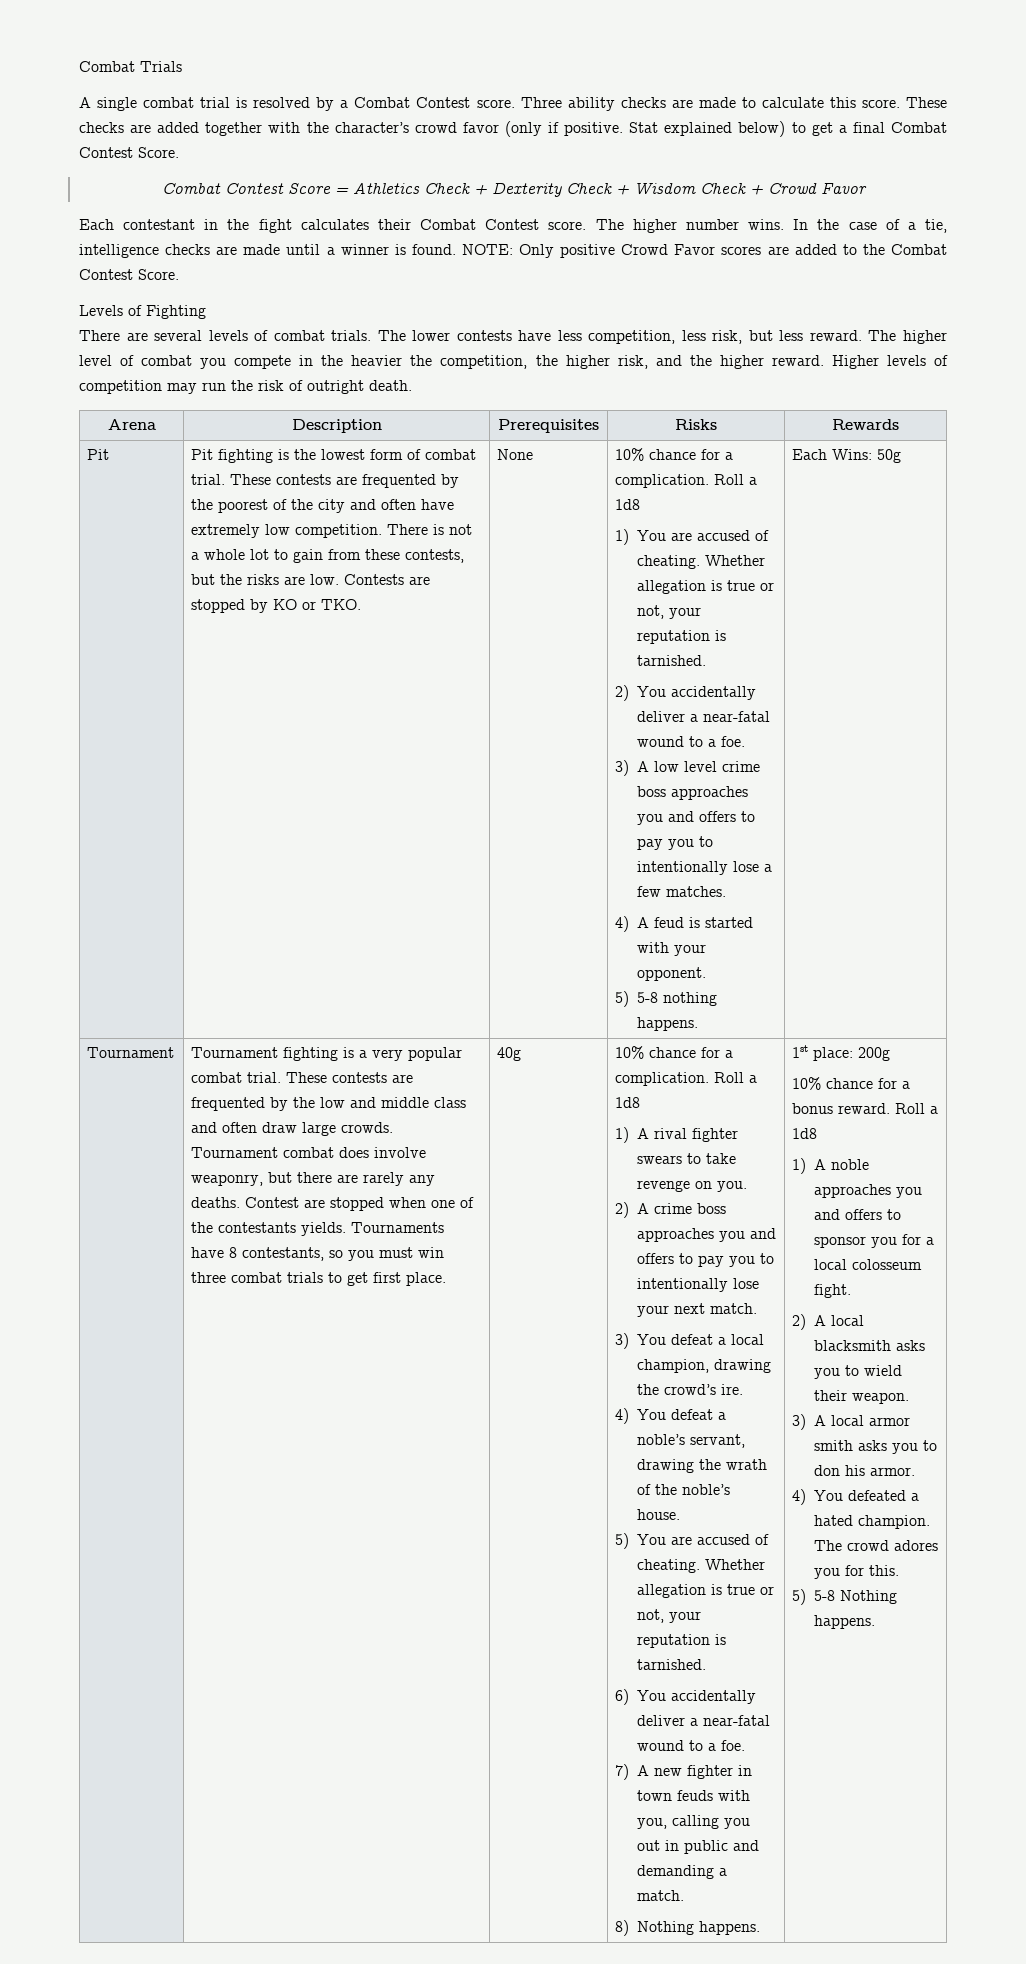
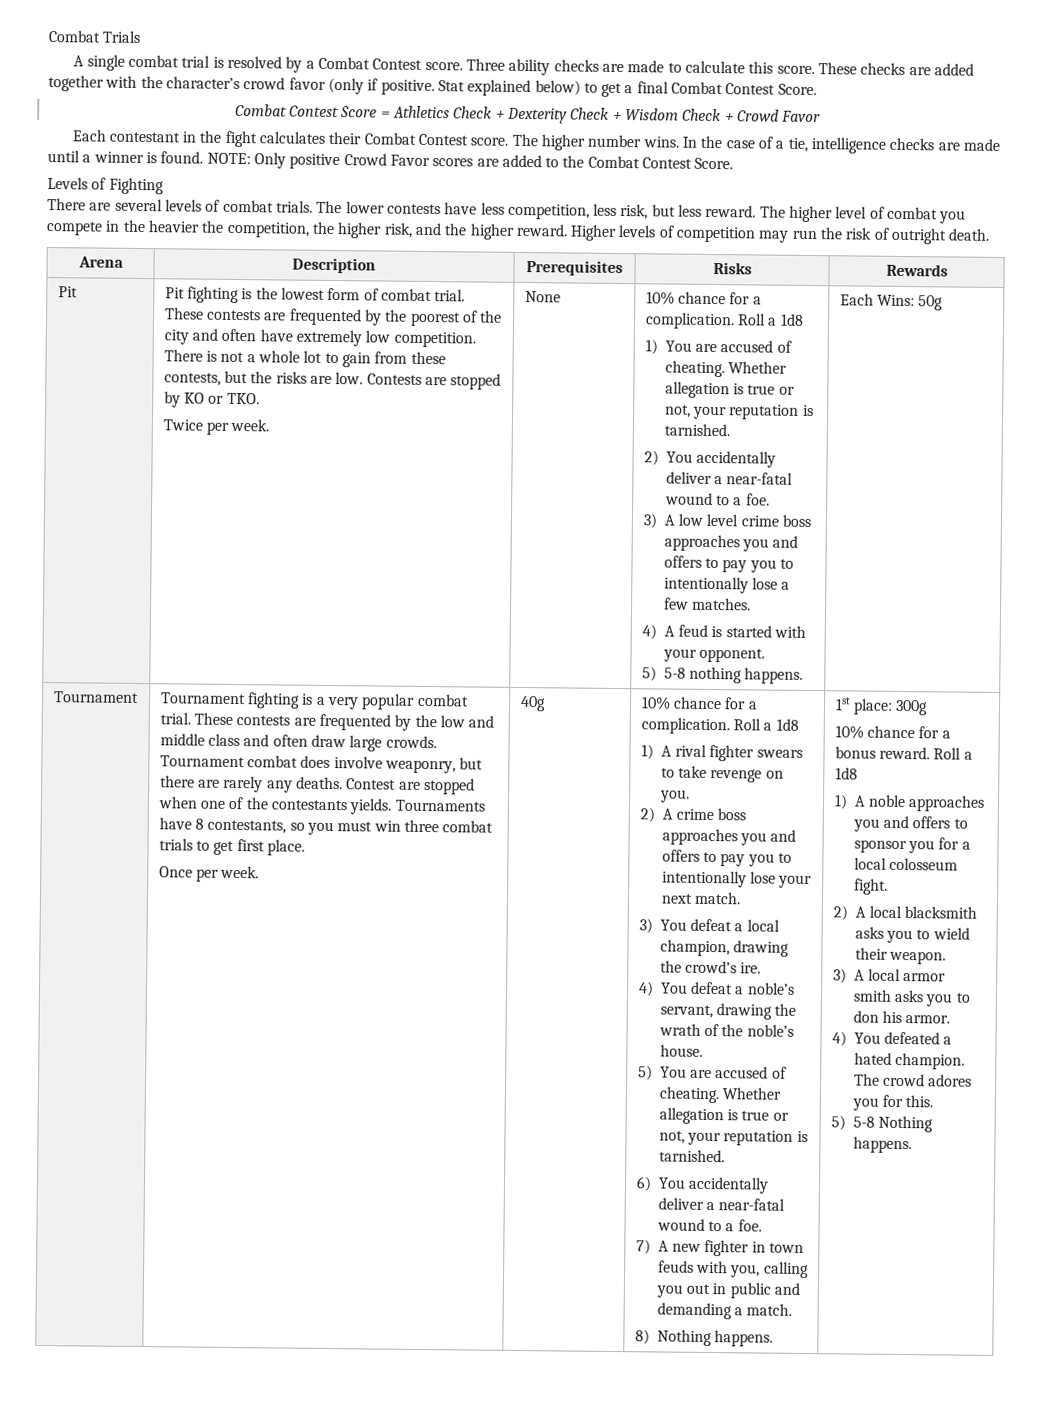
+ Twice per week.
+ Once per week.
- 1st place: 200g
+ 1st place: 300g

